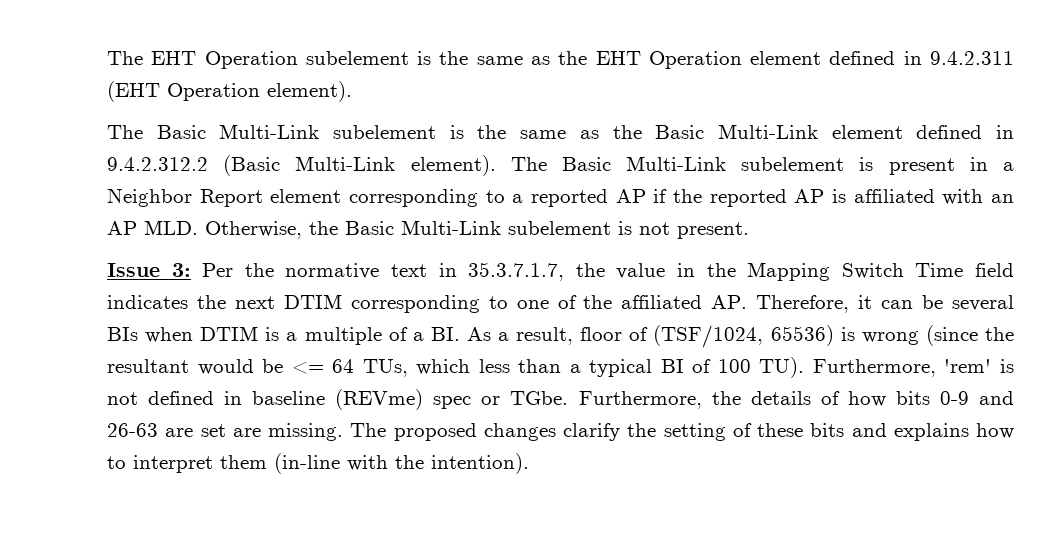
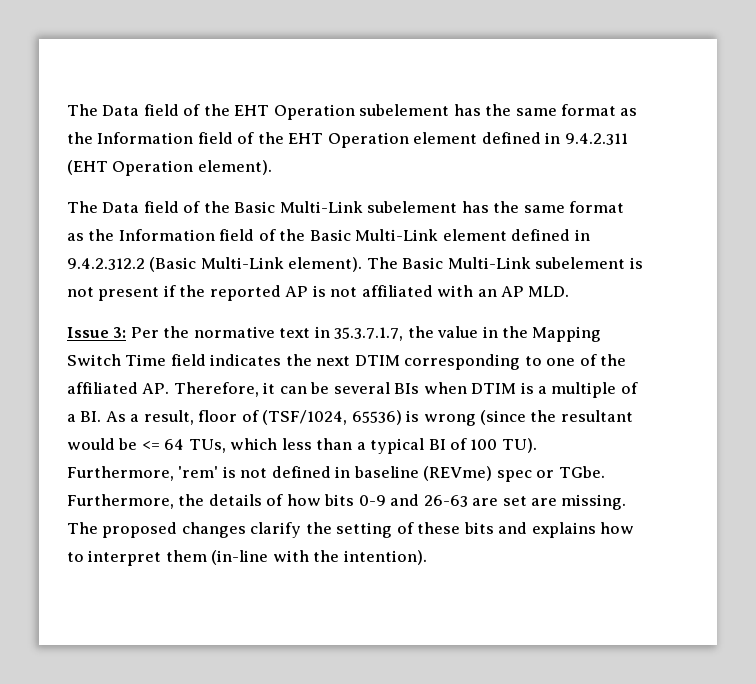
- The EHT Operation subelement is the same as the EHT Operation element defined in 9.4.2.311 (EHT Operation element).
+ The Data field of the EHT Operation subelement has the same format as the Information field of the EHT Operation element defined in 9.4.2.311 (EHT Operation element).
- The Basic Multi-Link subelement is the same as the Basic Multi-Link element defined in 9.4.2.312.2 (Basic Multi-Link element).
+ The Data field of the Basic Multi-Link subelement has the same format as the Information field of the Basic Multi-Link element defined in 9.4.2.312.2 (Basic Multi-Link element).
- The Basic Multi-Link subelement is present in a Neighbor Report element corresponding to a reported AP if the reported AP is affiliated with an AP MLD. Otherwise, the Basic Multi-Link subelement is not present.
+ The Basic Multi-Link subelement is not present if the reported AP is not affiliated with an AP MLD.

